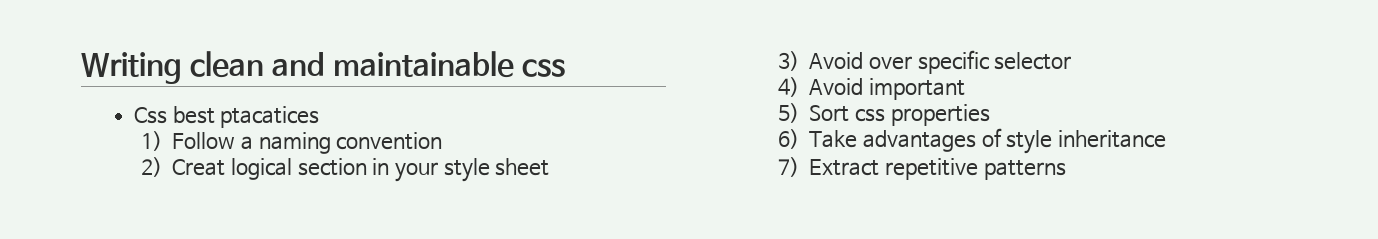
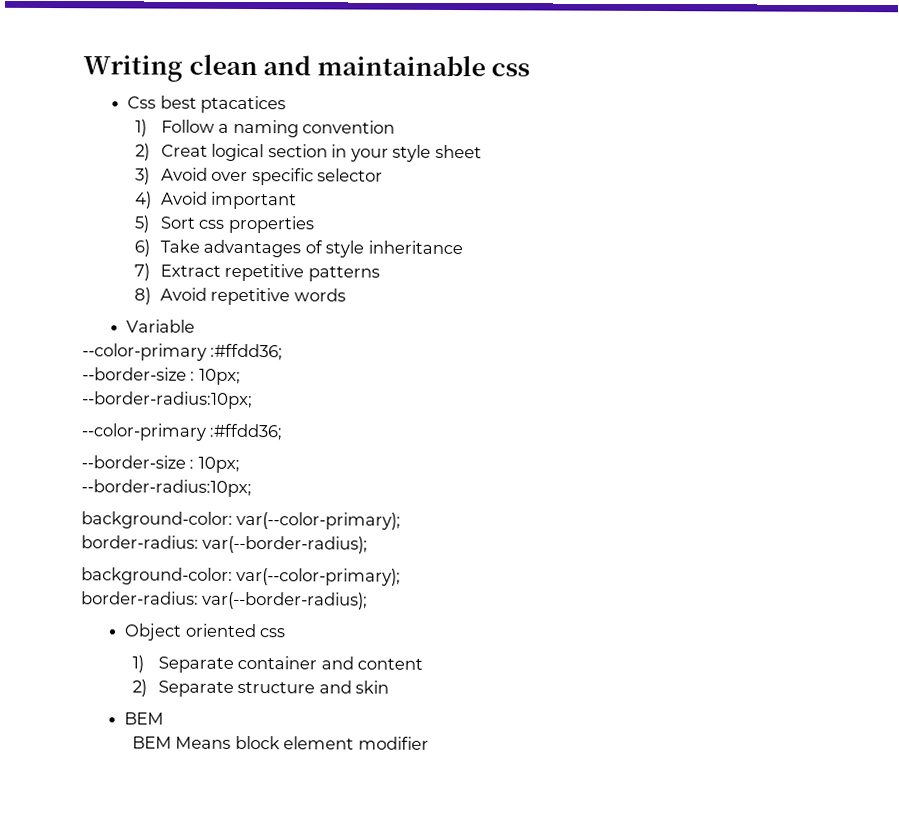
+ 8) Avoid repetitive words
+ Variable
+ --color-primary :#ffdd36;
+ --border-size : 10px;
+ --border-radius:10px;
+ --color-primary :#ffdd36;
+ --border-size : 10px;
+ --border-radius:10px;
+ background-color: var(--color-primary);
+ border-radius: var(--border-radius);
+ background-color: var(--color-primary);
+ border-radius: var(--border-radius);
+ Object oriented css
+ 1) Separate container and content
+ 2) Separate structure and skin
+ BEM
+ BEM Means block element modifier

